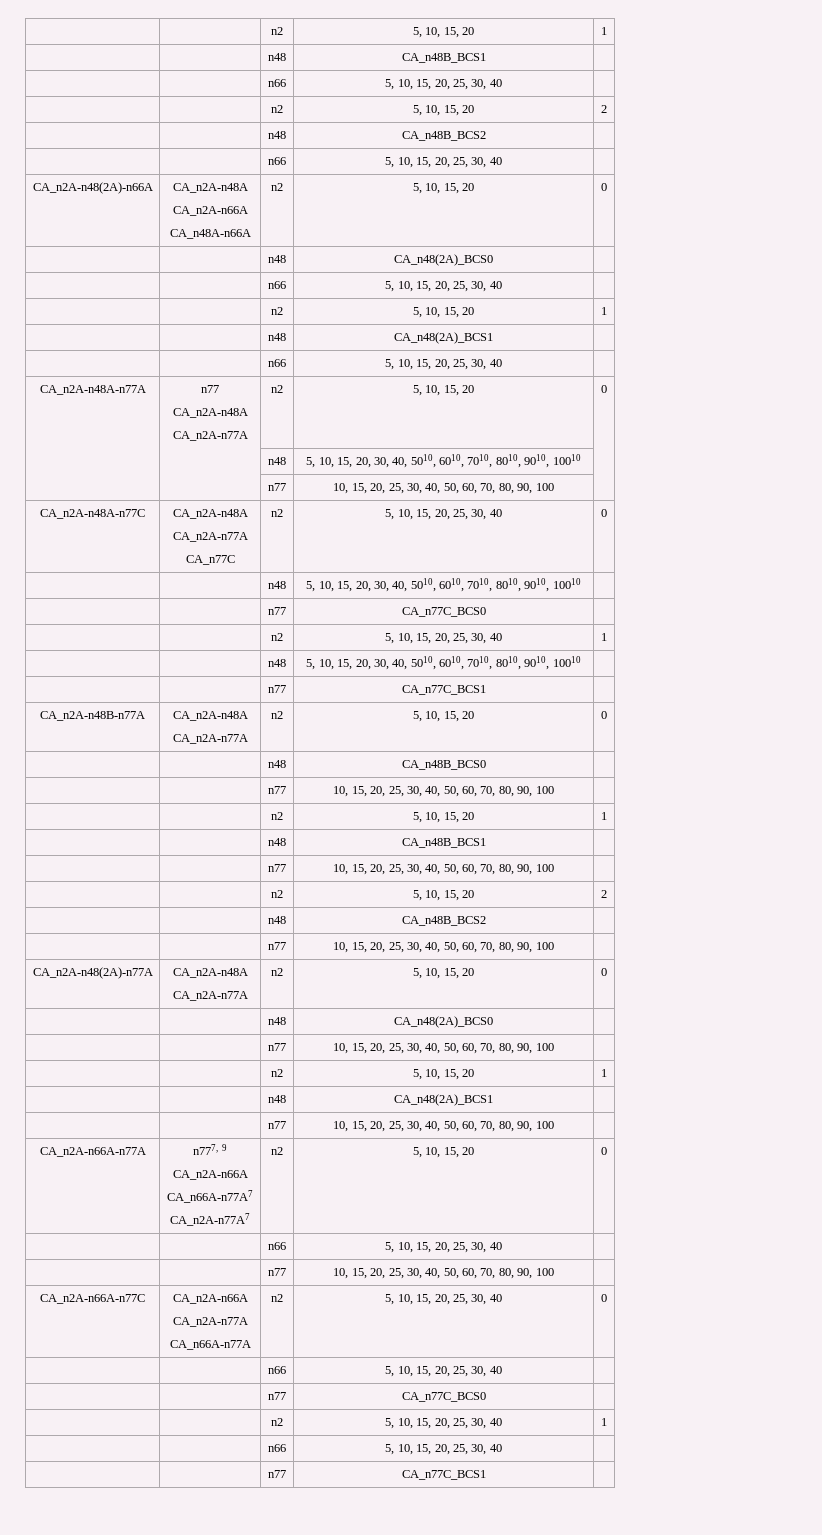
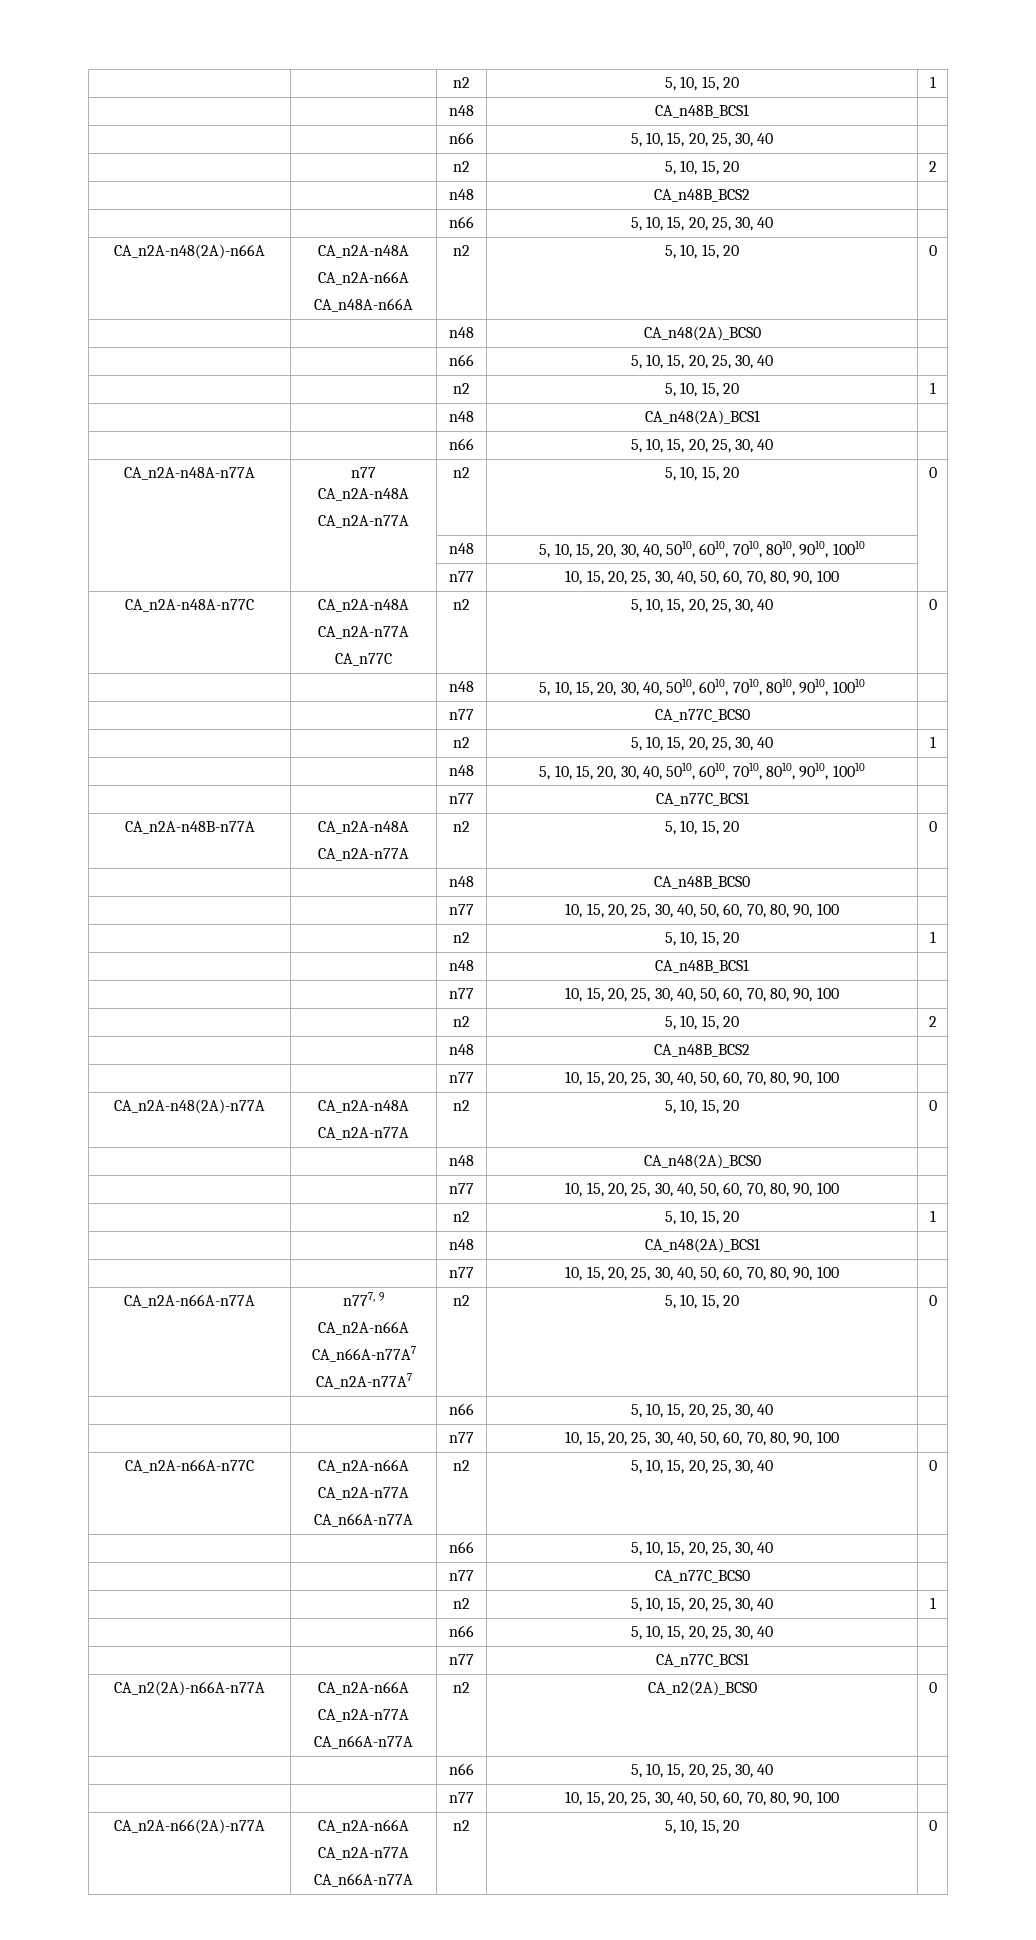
+ CA_n2(2A)-n66A-n77A | CA_n2A-n66A
+ CA_n2A-n77A
+ CA_n66A-n77A | n2 | CA_n2(2A)_BCS0 | 0
+ | | n66 | 5, 10, 15, 20, 25, 30, 40 |
+ | | n77 | 10, 15, 20, 25, 30, 40, 50, 60, 70, 80, 90, 100 |
+ CA_n2A-n66(2A)-n77A | CA_n2A-n66A
+ CA_n2A-n77A
+ CA_n66A-n77A | n2 | 5, 10, 15, 20 | 0

